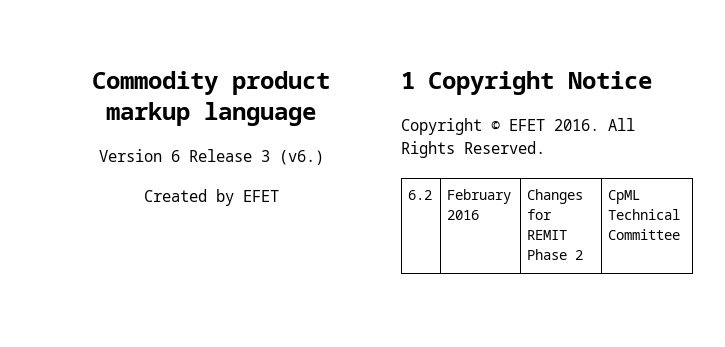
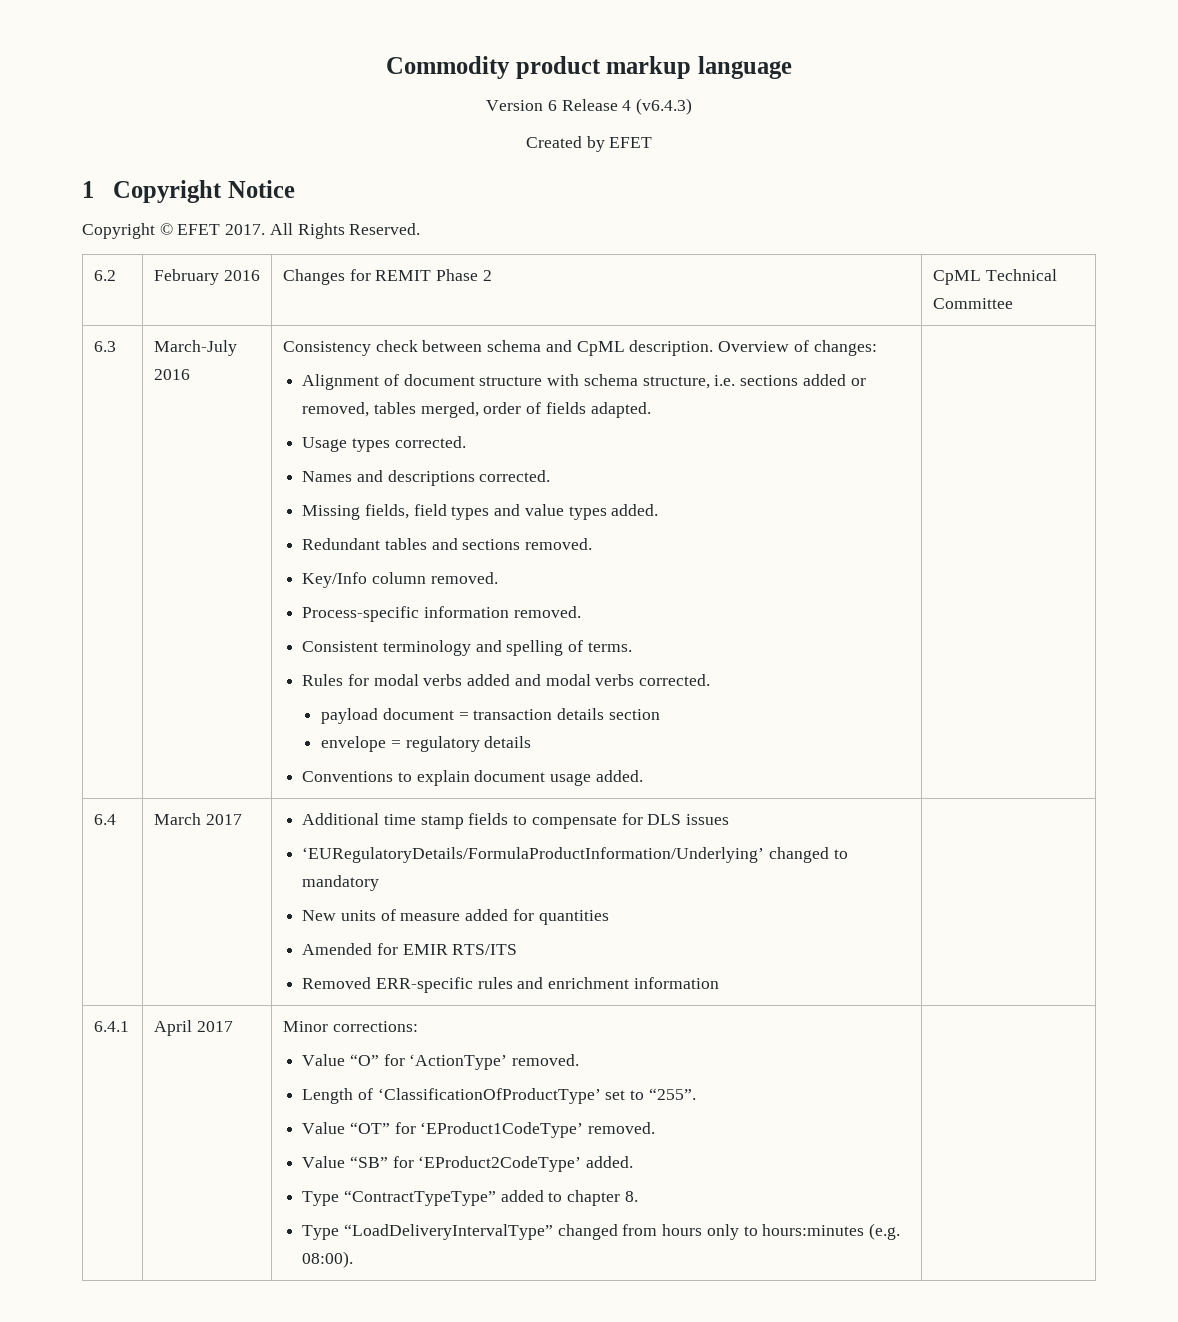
- Version 6 Release 3 (v6.)
+ Version 6 Release 4 (v6.4.3)
- Copyright © EFET 2016.
+ Copyright © EFET 2017.
+ 6.3 | March-July 2016 | Consistency check between schema and CpML description. Overview of changes:
+ Alignment of document structure with schema structure, i.e. sections added or removed, tables merged, order of fields adapted.
+ Usage types corrected.
+ Names and descriptions corrected.
+ Missing fields, field types and value types added.
+ Redundant tables and sections removed.
+ Key/Info column removed.
+ Process-specific information removed.
+ Consistent terminology and spelling of terms.
+ Rules for modal verbs added and modal verbs corrected.
+ payload document = transaction details section
+ envelope = regulatory details
+ Conventions to explain document usage added. |
+ 6.4 | March 2017 | Additional time stamp fields to compensate for DLS issues
+ ‘EURegulatoryDetails/FormulaProductInformation/Underlying’ changed to mandatory
+ New units of measure added for quantities
+ Amended for EMIR RTS/ITS
+ Removed ERR-specific rules and enrichment information |
+ 6.4.1 | April 2017 | Minor corrections:
+ Value “O” for ‘ActionType’ removed.
+ Length of ‘ClassificationOfProductType’ set to “255”.
+ Value “OT” for ‘EProduct1CodeType’ removed.
+ Value “SB” for ‘EProduct2CodeType’ added.
+ Type “ContractTypeType” added to chapter 8.
+ Type “LoadDeliveryIntervalType” changed from hours only to hours:minutes (e.g. 08:00).

